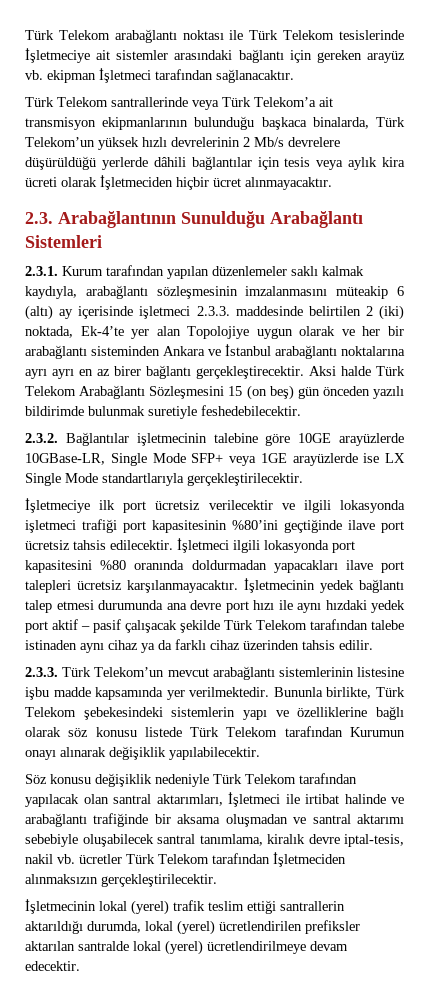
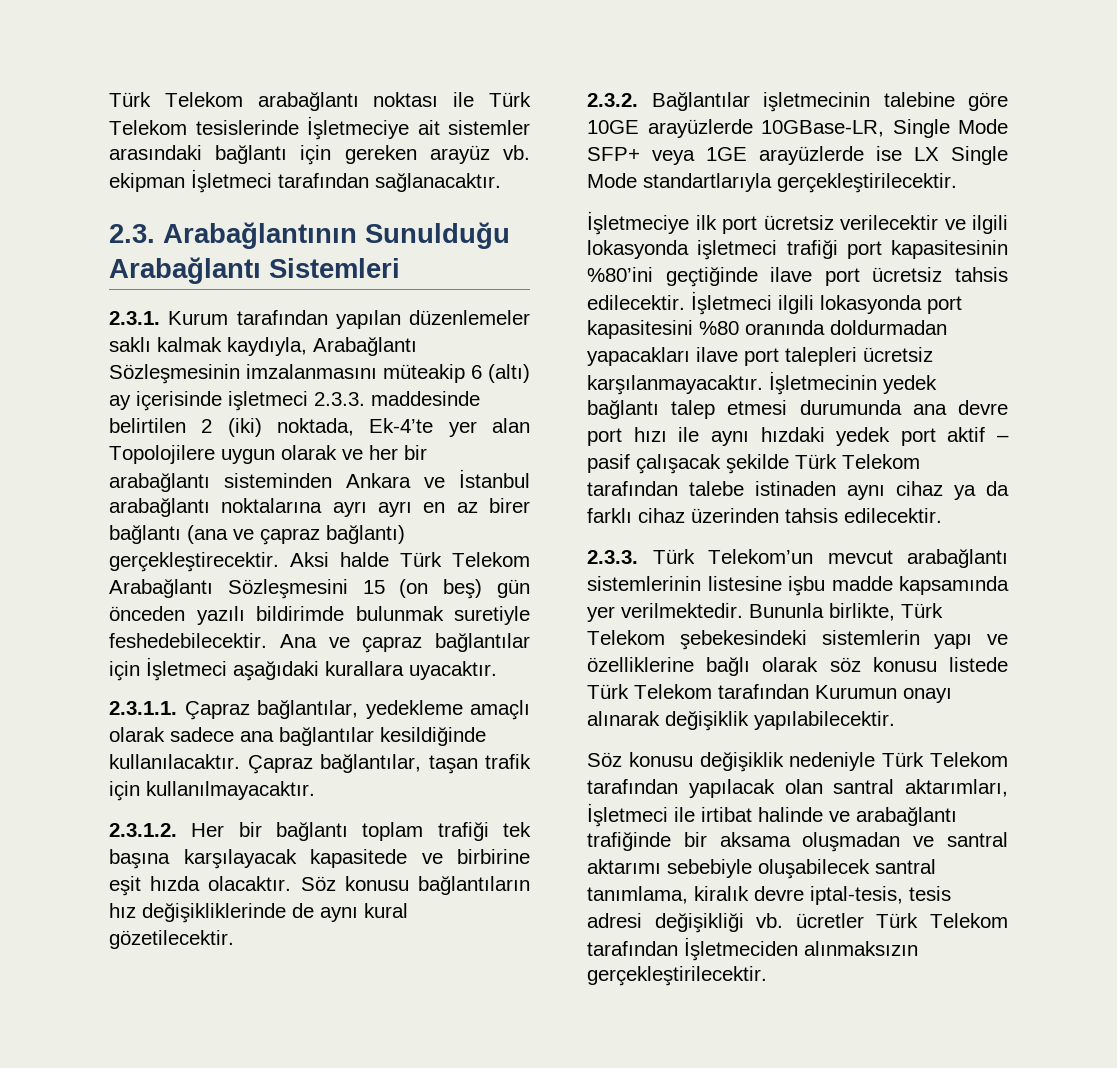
- Türk Telekom santrallerinde veya Türk Telekom’a ait transmisyon ekipmanlarının bulunduğu başkaca binalarda, Türk Telekom’un yüksek hızlı devrelerinin 2 Mb/s devrelere düşürüldüğü yerlerde dâhili bağlantılar için tesis veya aylık kira ücreti olarak İşletmeciden hiçbir ücret alınmayacaktır.
- 2.3.1. Kurum tarafından yapılan düzenlemeler saklı kalmak kaydıyla, arabağlantı sözleşmesinin imzalanmasını müteakip 6 (altı) ay içerisinde işletmeci 2.3.3. maddesinde belirtilen 2 (iki) noktada, Ek-4’te yer alan Topolojiye uygun olarak ve her bir arabağlantı sisteminden Ankara ve İstanbul arabağlantı noktalarına ayrı ayrı en az birer bağlantı gerçekleştirecektir.
+ 2.3.1. Kurum tarafından yapılan düzenlemeler saklı kalmak kaydıyla, Arabağlantı Sözleşmesinin imzalanmasını müteakip 6 (altı) ay içerisinde işletmeci 2.3.3. maddesinde belirtilen 2 (iki) noktada, Ek-4’te yer alan Topolojilere uygun olarak ve her bir arabağlantı sisteminden Ankara ve İstanbul arabağlantı noktalarına ayrı ayrı en az birer bağlantı (ana ve çapraz bağlantı) gerçekleştirecektir.
+ Ana ve çapraz bağlantılar için İşletmeci aşağıdaki kurallara uyacaktır.
+ 2.3.1.1. Çapraz bağlantılar, yedekleme amaçlı olarak sadece ana bağlantılar kesildiğinde kullanılacaktır. Çapraz bağlantılar, taşan trafik için kullanılmayacaktır.
+ 2.3.1.2. Her bir bağlantı toplam trafiği tek başına karşılayacak kapasitede ve birbirine eşit hızda olacaktır. Söz konusu bağlantıların hız değişikliklerinde de aynı kural gözetilecektir.
- İşletmecinin yedek bağlantı talep etmesi durumunda ana devre port hızı ile aynı hızdaki yedek port aktif – pasif çalışacak şekilde Türk Telekom tarafından talebe istinaden aynı cihaz ya da farklı cihaz üzerinden tahsis edilir.
+ İşletmecinin yedek bağlantı talep etmesi durumunda ana devre port hızı ile aynı hızdaki yedek port aktif – pasif çalışacak şekilde Türk Telekom tarafından talebe istinaden aynı cihaz ya da farklı cihaz üzerinden tahsis edilecektir.
- Söz konusu değişiklik nedeniyle Türk Telekom tarafından yapılacak olan santral aktarımları, İşletmeci ile irtibat halinde ve arabağlantı trafiğinde bir aksama oluşmadan ve santral aktarımı sebebiyle oluşabilecek santral tanımlama, kiralık devre iptal-tesis, nakil vb. ücretler Türk Telekom tarafından İşletmeciden alınmaksızın gerçekleştirilecektir.
+ Söz konusu değişiklik nedeniyle Türk Telekom tarafından yapılacak olan santral aktarımları, İşletmeci ile irtibat halinde ve arabağlantı trafiğinde bir aksama oluşmadan ve santral aktarımı sebebiyle oluşabilecek santral tanımlama, kiralık devre iptal-tesis, tesis adresi değişikliği vb. ücretler Türk Telekom tarafından İşletmeciden alınmaksızın gerçekleştirilecektir.
- İşletmecinin lokal (yerel) trafik teslim ettiği santrallerin aktarıldığı durumda, lokal (yerel) ücretlendirilen prefiksler aktarılan santralde lokal (yerel) ücretlendirilmeye devam edecektir.

